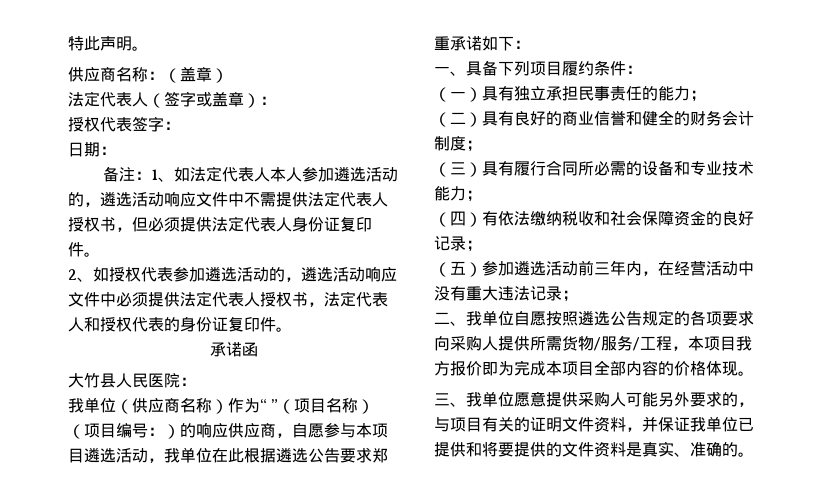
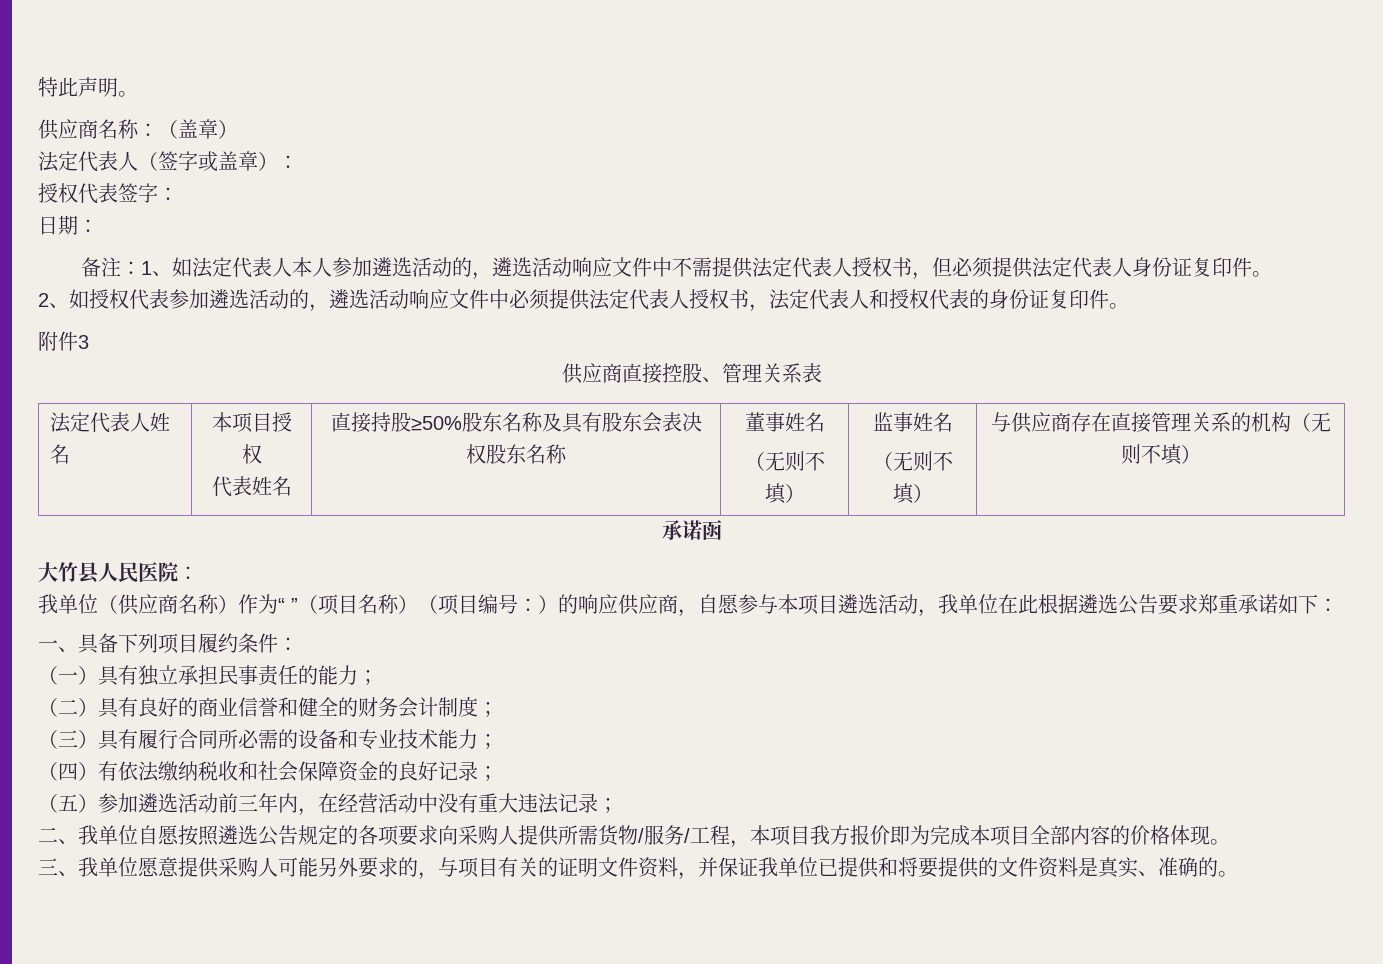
+ 附件3
+ 供应商直接控股、管理关系表
+ 法定代表人姓名 | 本项目授权
+ 代表姓名 | 直接持股≥50%股东名称及具有股东会表决权股东名称 | 董事姓名
+ （无则不填） | 监事姓名
+ （无则不填） | 与供应商存在直接管理关系的机构（无则不填）

